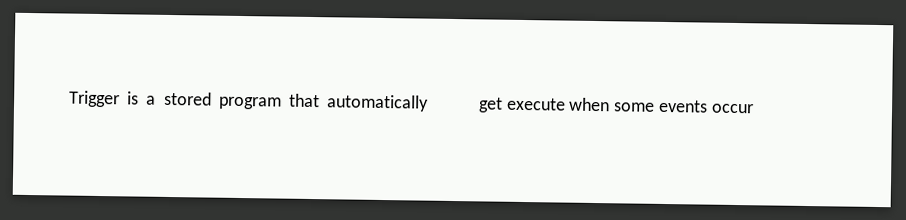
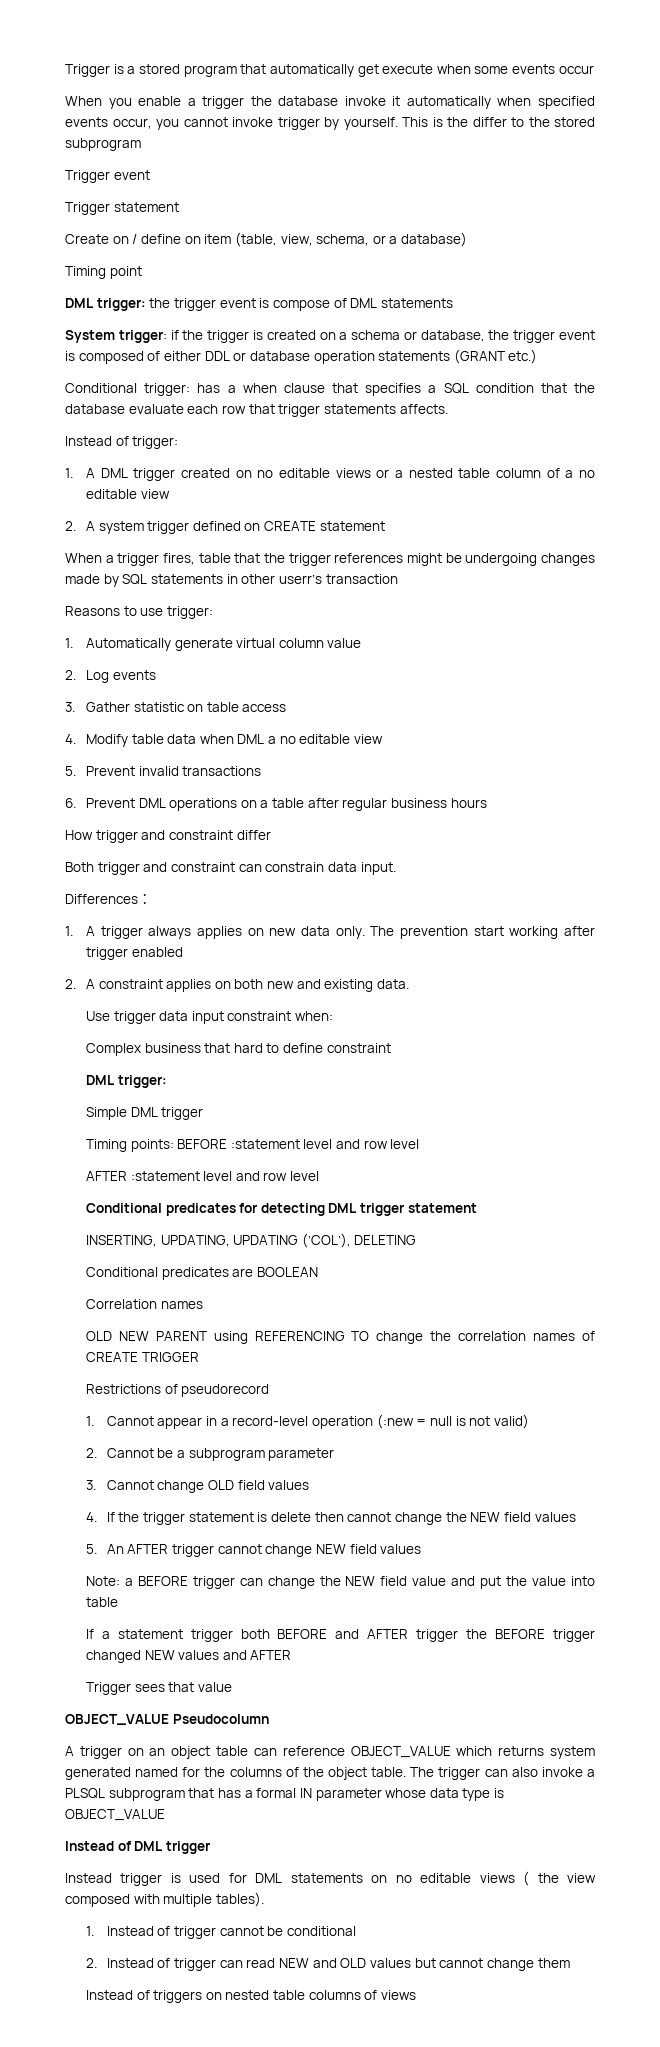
+ When you enable a trigger the database invoke it automatically when specified events occur, you cannot invoke trigger by yourself. This is the differ to the stored subprogram
+ Trigger event
+ Trigger statement
+ Create on / define on item (table, view, schema, or a database)
+ Timing point
+ DML trigger: the trigger event is compose of DML statements
+ System trigger: if the trigger is created on a schema or database, the trigger event is composed of either DDL or database operation statements (GRANT etc.)
+ Conditional trigger: has a when clause that specifies a SQL condition that the database evaluate each row that trigger statements affects.
+ Instead of trigger:
+ 1. A DML trigger created on no editable views or a nested table column of a no editable view
+ 2. A system trigger defined on CREATE statement
+ When a trigger fires, table that the trigger references might be undergoing changes made by SQL statements in other userr’s transaction
+ Reasons to use trigger:
+ 1. Automatically generate virtual column value
+ 2. Log events
+ 3. Gather statistic on table access
+ 4. Modify table data when DML a no editable view
+ 5. Prevent invalid transactions
+ 6. Prevent DML operations on a table after regular business hours
+ How trigger and constraint differ
+ Both trigger and constraint can constrain data input.
+ Differences：
+ 1. A trigger always applies on new data only. The prevention start working after trigger enabled
+ 2. A constraint applies on both new and existing data.
+ Use trigger data input constraint when:
+ Complex business that hard to define constraint
+ DML trigger:
+ Simple DML trigger
+ Timing points: BEFORE :statement level and row level
+ AFTER :statement level and row level
+ Conditional predicates for detecting DML trigger statement
+ INSERTING, UPDATING, UPDATING (‘COL’), DELETING
+ Conditional predicates are BOOLEAN
+ Correlation names
+ OLD NEW PARENT using REFERENCING TO change the correlation names of CREATE TRIGGER
+ Restrictions of pseudorecord
+ 1. Cannot appear in a record-level operation (:new = null is not valid)
+ 2. Cannot be a subprogram parameter
+ 3. Cannot change OLD field values
+ 4. If the trigger statement is delete then cannot change the NEW field values
+ 5. An AFTER trigger cannot change NEW field values
+ Note: a BEFORE trigger can change the NEW field value and put the value into table
+ If a statement trigger both BEFORE and AFTER trigger the BEFORE trigger changed NEW values and AFTER
+ Trigger sees that value
+ OBJECT_VALUE Pseudocolumn
+ A trigger on an object table can reference OBJECT_VALUE which returns system generated named for the columns of the object table. The trigger can also invoke a PLSQL subprogram that has a formal IN parameter whose data type is OBJECT_VALUE
+ Instead of DML trigger
+ Instead trigger is used for DML statements on no editable views ( the view composed with multiple tables).
+ 1. Instead of trigger cannot be conditional
+ 2. Instead of trigger can read NEW and OLD values but cannot change them
+ Instead of triggers on nested table columns of views

